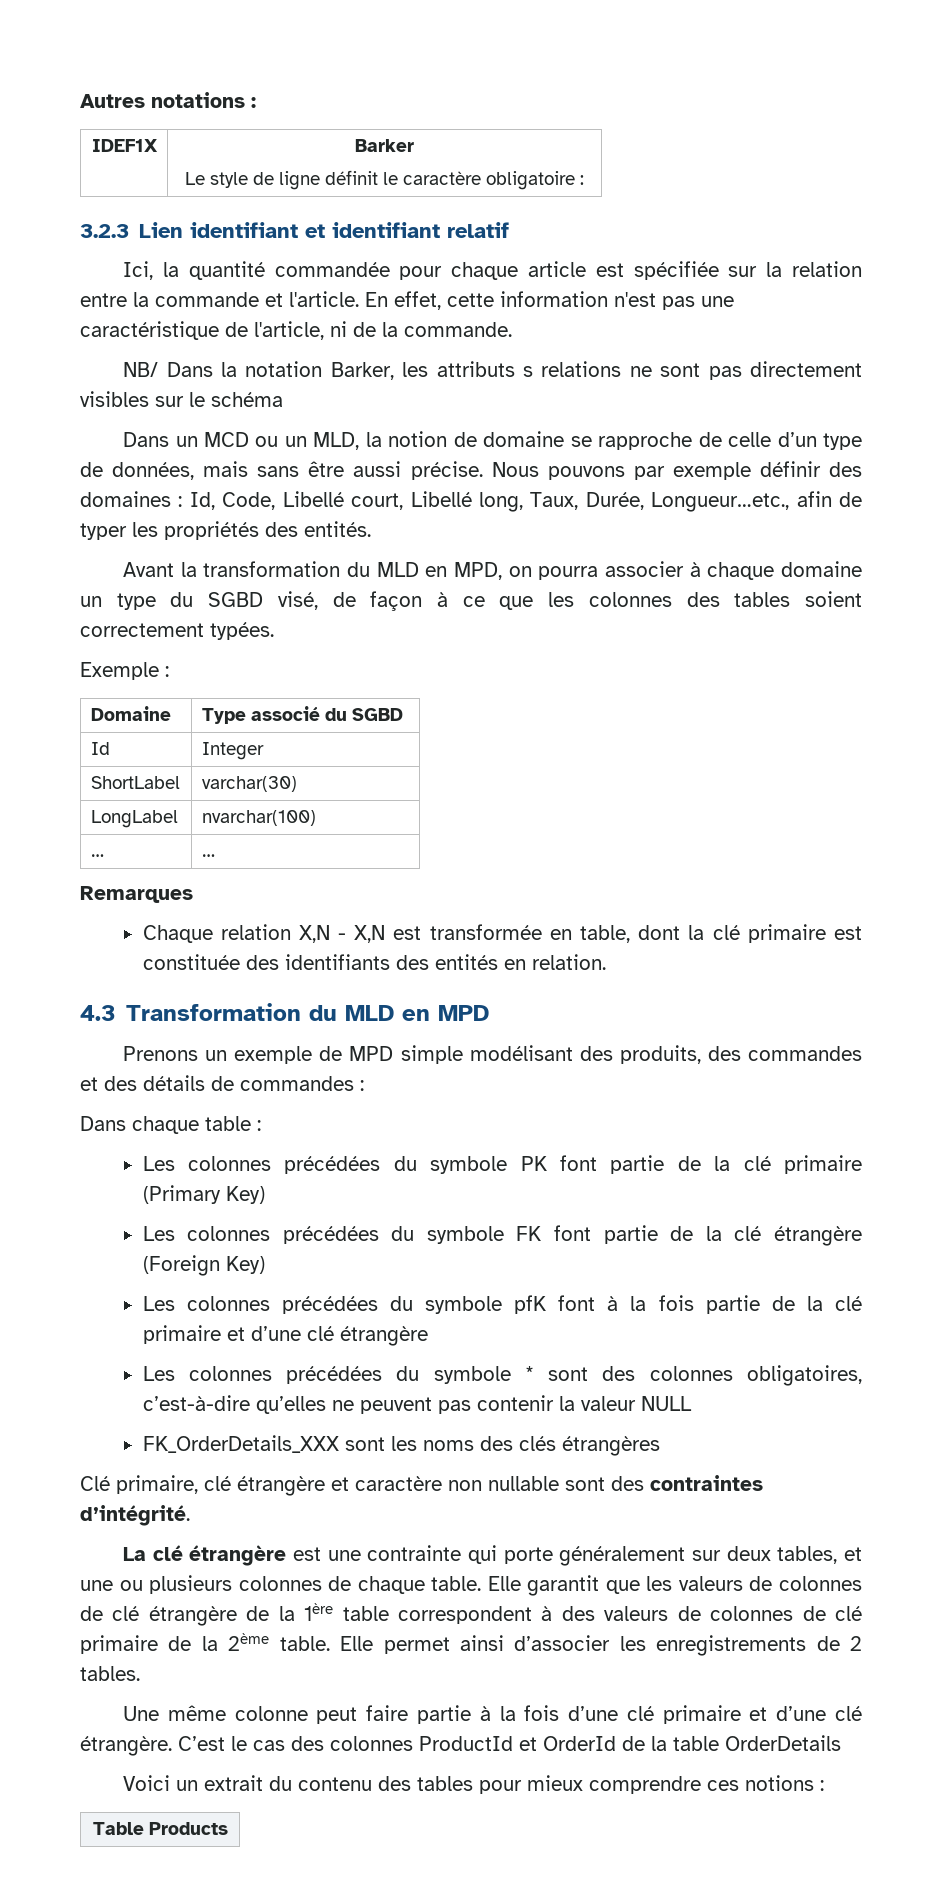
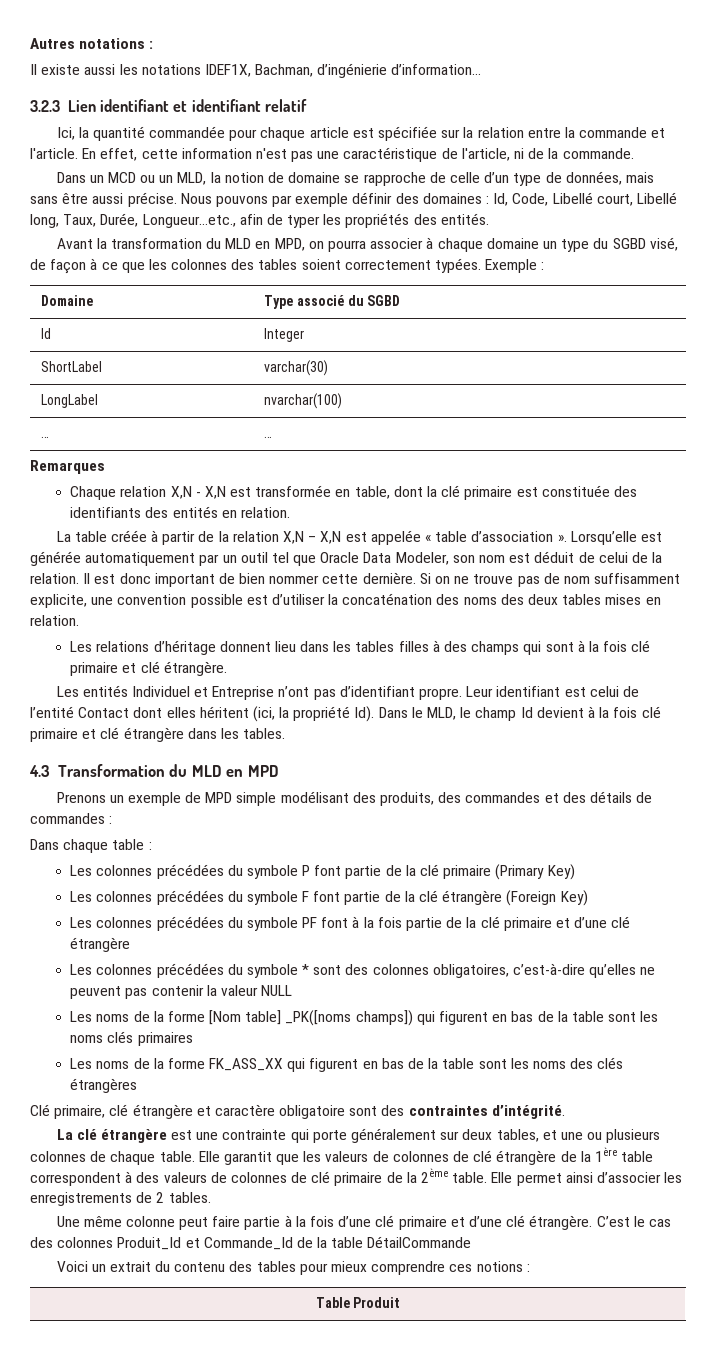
- IDEF1X | Barker
- Le style de ligne définit le caractère obligatoire :
+ Il existe aussi les notations IDEF1X, Bachman, d’ingénierie d’information…
- NB/ Dans la notation Barker, les attributs s relations ne sont pas directement visibles sur le schéma
- Avant la transformation du MLD en MPD, on pourra associer à chaque domaine un type du SGBD visé, de façon à ce que les colonnes des tables soient correctement typées.
- Exemple :
+ Avant la transformation du MLD en MPD, on pourra associer à chaque domaine un type du SGBD visé, de façon à ce que les colonnes des tables soient correctement typées. Exemple :
+ La table créée à partir de la relation X,N – X,N est appelée « table d’association ». Lorsqu’elle est générée automatiquement par un outil tel que Oracle Data Modeler, son nom est déduit de celui de la relation. Il est donc important de bien nommer cette dernière. Si on ne trouve pas de nom suffisamment explicite, une convention possible est d’utiliser la concaténation des noms des deux tables mises en relation.
+ Les relations d’héritage donnent lieu dans les tables filles à des champs qui sont à la fois clé primaire et clé étrangère.
+ Les entités Individuel et Entreprise n’ont pas d’identifiant propre. Leur identifiant est celui de l’entité Contact dont elles héritent (ici, la propriété Id). Dans le MLD, le champ Id devient à la fois clé primaire et clé étrangère dans les tables.
- Les colonnes précédées du symbole PK font partie de la clé primaire (Primary Key)
+ Les colonnes précédées du symbole P font partie de la clé primaire (Primary Key)
- Les colonnes précédées du symbole FK font partie de la clé étrangère (Foreign Key)
+ Les colonnes précédées du symbole F font partie de la clé étrangère (Foreign Key)
- Les colonnes précédées du symbole pfK font à la fois partie de la clé primaire et d’une clé étrangère
+ Les colonnes précédées du symbole PF font à la fois partie de la clé primaire et d’une clé étrangère
- FK_OrderDetails_XXX sont les noms des clés étrangères
+ Les noms de la forme [Nom table] _PK([noms champs]) qui figurent en bas de la table sont les noms clés primaires
+ Les noms de la forme FK_ASS_XX qui figurent en bas de la table sont les noms des clés étrangères
- Clé primaire, clé étrangère et caractère non nullable sont des contraintes d’intégrité.
+ Clé primaire, clé étrangère et caractère obligatoire sont des contraintes d’intégrité.
- C’est le cas des colonnes ProductId et OrderId de la table OrderDetails
+ C’est le cas des colonnes Produit_Id et Commande_Id de la table DétailCommande
- Table Products
+ Table Produit

